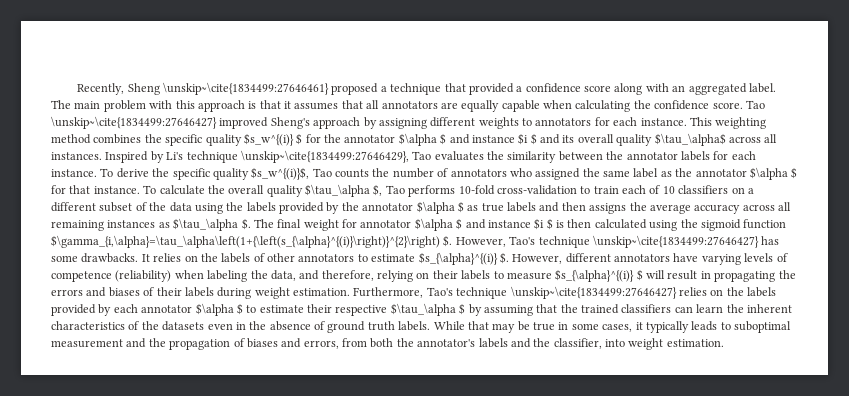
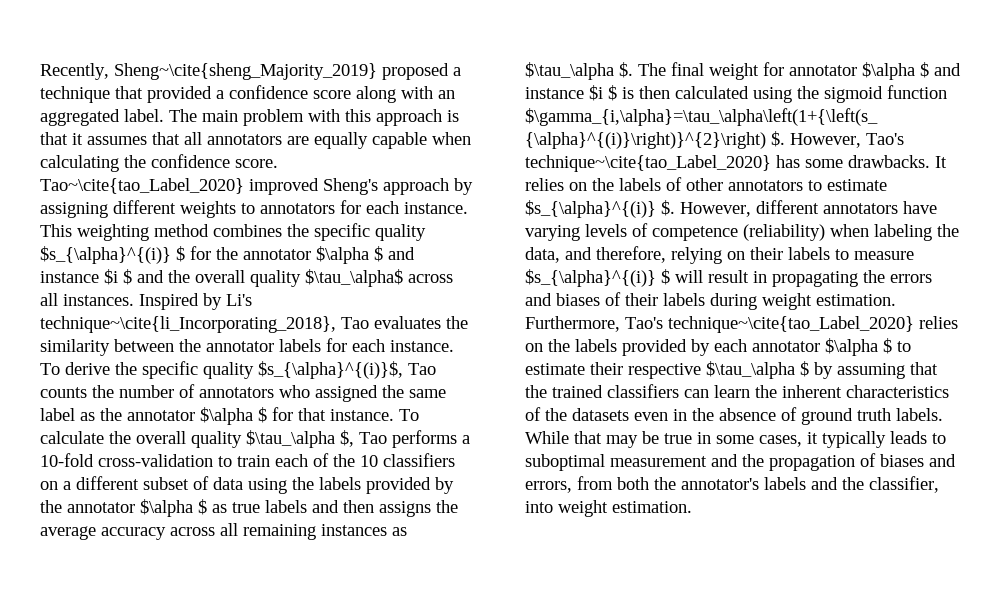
- Recently, Sheng \unskip~\cite{1834499:27646461} proposed a technique that provided a confidence score along with an aggregated label.
+ Recently, Sheng~\cite{sheng_Majority_2019} proposed a technique that provided a confidence score along with an aggregated label.
- Tao \unskip~\cite{1834499:27646427} improved Sheng's approach by assigning different weights to annotators for each instance.
+ Tao~\cite{tao_Label_2020} improved Sheng's approach by assigning different weights to annotators for each instance.
- This weighting method combines the specific quality $s_w^{(i)} $ for the annotator $\alpha $ and instance $i $ and its overall quality $\tau_\alpha$ across all instances.
+ This weighting method combines the specific quality $s_{\alpha}^{(i)} $ for the annotator $\alpha $ and instance $i $ and the overall quality $\tau_\alpha$ across all instances.
- Inspired by Li's technique \unskip~\cite{1834499:27646429}, Tao evaluates the similarity between the annotator labels for each instance.
+ Inspired by Li's technique~\cite{li_Incorporating_2018}, Tao evaluates the similarity between the annotator labels for each instance.
- To derive the specific quality $s_w^{(i)}$, Tao counts the number of annotators who assigned the same label as the annotator $\alpha $ for that instance.
+ To derive the specific quality $s_{\alpha}^{(i)}$, Tao counts the number of annotators who assigned the same label as the annotator $\alpha $ for that instance.
- To calculate the overall quality $\tau_\alpha $, Tao performs 10-fold cross-validation to train each of 10 classifiers on a different subset of the data using the labels provided by the annotator $\alpha $ as true labels and then assigns the average accuracy across all remaining instances as $\tau_\alpha $.
+ To calculate the overall quality $\tau_\alpha $, Tao performs a 10-fold cross-validation to train each of the 10 classifiers on a different subset of data using the labels provided by the annotator $\alpha $ as true labels and then assigns the average accuracy across all remaining instances as $\tau_\alpha $.
- However, Tao's technique \unskip~\cite{1834499:27646427} has some drawbacks.
+ However, Tao's technique~\cite{tao_Label_2020} has some drawbacks.
- Furthermore, Tao's technique \unskip~\cite{1834499:27646427} relies on the labels provided by each annotator $\alpha $ to estimate their respective $\tau_\alpha $ by assuming that the trained classifiers can learn the inherent characteristics of the datasets even in the absence of ground truth labels.
+ Furthermore, Tao's technique~\cite{tao_Label_2020} relies on the labels provided by each annotator $\alpha $ to estimate their respective $\tau_\alpha $ by assuming that the trained classifiers can learn the inherent characteristics of the datasets even in the absence of ground truth labels.

